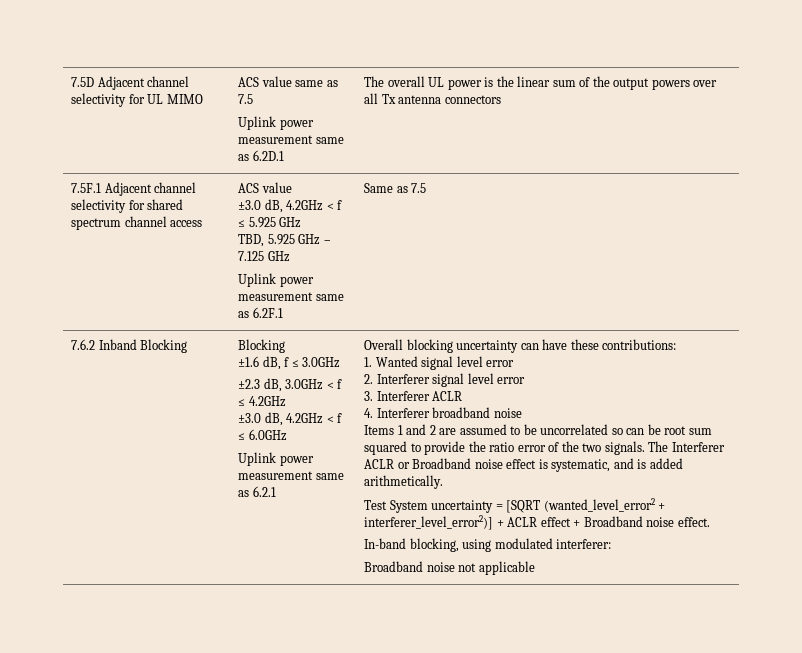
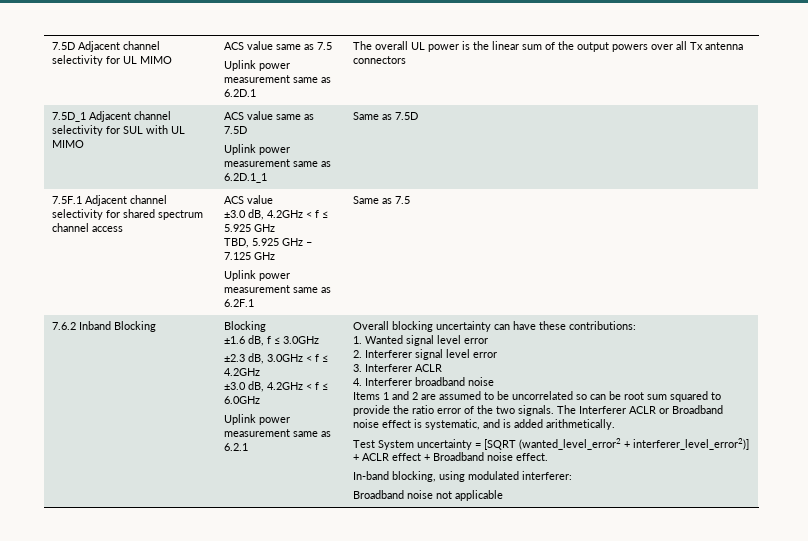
+ 7.5D_1 Adjacent channel selectivity for SUL with UL MIMO | ACS value same as 7.5D
+ Uplink power measurement same as 6.2D.1_1 | Same as 7.5D

